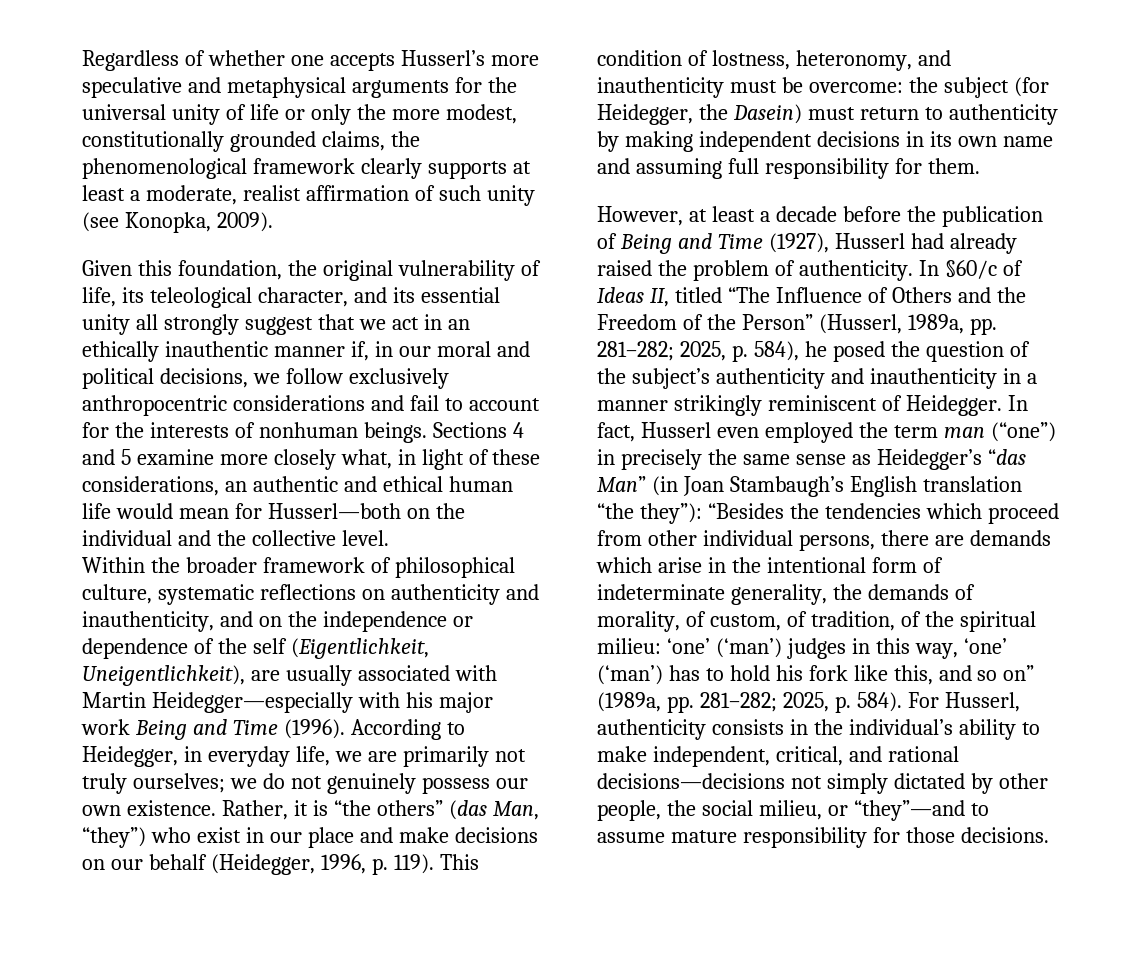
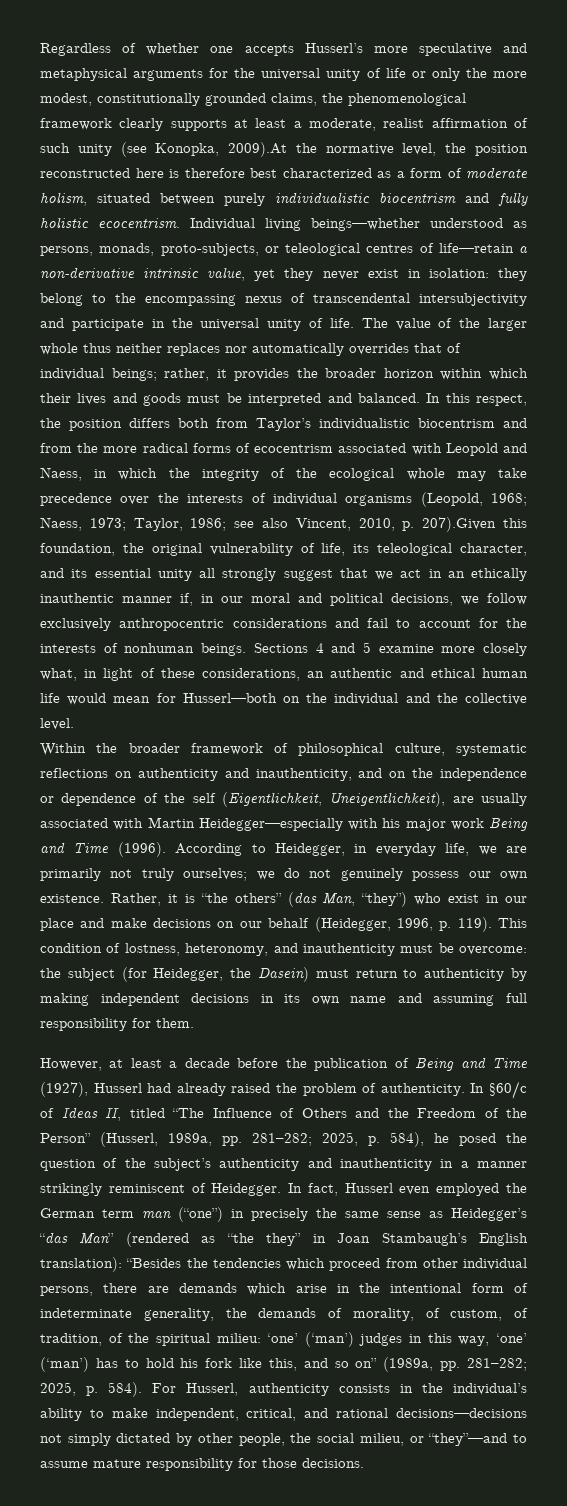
- Regardless of whether one accepts Husserl’s more speculative and metaphysical arguments for the universal unity of life or only the more modest, constitutionally grounded claims, the phenomenological framework clearly supports at least a moderate, realist affirmation of such unity (see Konopka, 2009).
- Given this foundation, the original vulnerability of life, its teleological character, and its essential unity all strongly suggest that we act in an ethically inauthentic manner if, in our moral and political decisions, we follow exclusively anthropocentric considerations and fail to account for the interests of nonhuman beings.
+ Regardless of whether one accepts Husserl’s more speculative and metaphysical arguments for the universal unity of life or only the more modest, constitutionally grounded claims, the phenomenological framework clearly supports at least a moderate, realist affirmation of such unity (see Konopka, 2009).At the normative level, the position reconstructed here is therefore best characterized as a form of moderate holism, situated between purely individualistic biocentrism and fully holistic ecocentrism. Individual living beings—whether understood as persons, monads, proto-subjects, or teleological centres of life—retain a non-derivative intrinsic value, yet they never exist in isolation: they belong to the encompassing nexus of transcendental intersubjectivity and participate in the universal unity of life. The value of the larger whole thus neither replaces nor automatically overrides that of individual beings; rather, it provides the broader horizon within which their lives and goods must be interpreted and balanced. In this respect, the position differs both from Taylor’s individualistic biocentrism and from the more radical forms of ecocentrism associated with Leopold and Naess, in which the integrity of the ecological whole may take precedence over the interests of individual organisms (Leopold, 1968; Naess, 1973; Taylor, 1986; see also Vincent, 2010, p. 207).Given this foundation, the original vulnerability of life, its teleological character, and its essential unity all strongly suggest that we act in an ethically inauthentic manner if, in our moral and political decisions, we follow exclusively anthropocentric considerations and fail to account for the interests of nonhuman beings.
- In fact, Husserl even employed the term man (“one”) in precisely the same sense as Heidegger’s “das Man” (in Joan Stambaugh’s English translation “the they”):
+ In fact, Husserl even employed the German term man (“one”) in precisely the same sense as Heidegger’s “das Man” (rendered as “the they” in Joan Stambaugh’s English translation):

